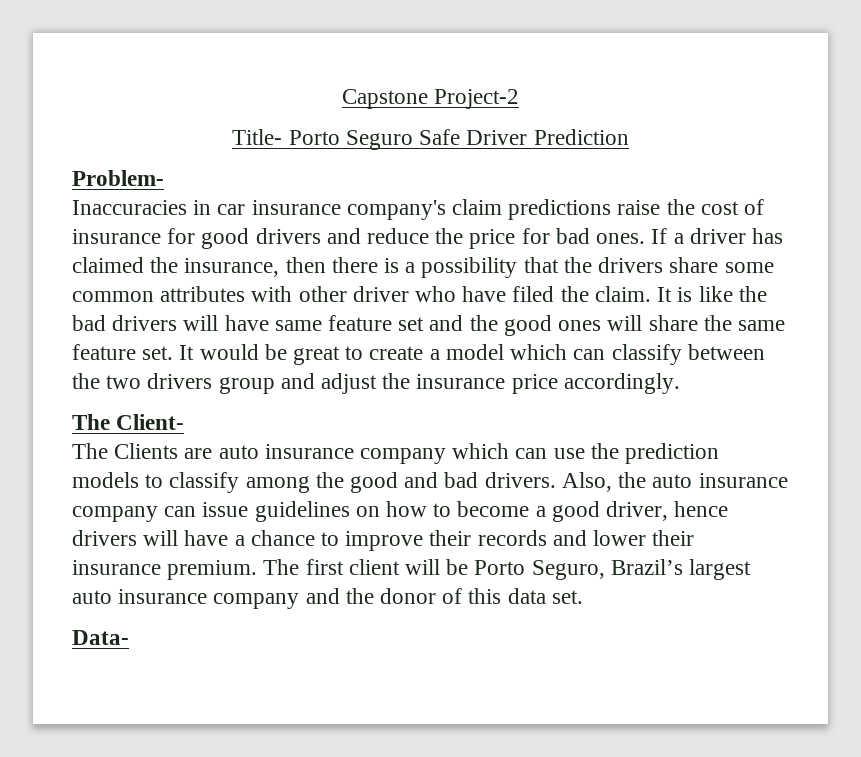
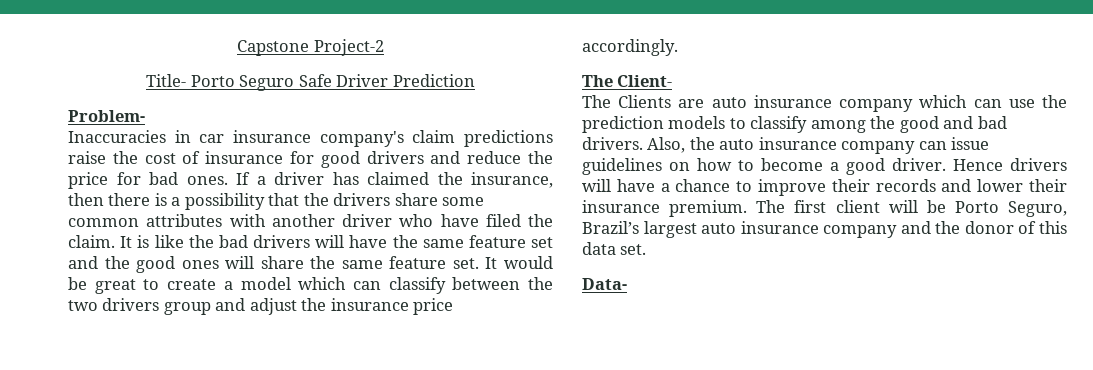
- If a driver has claimed the insurance, then there is a possibility that the drivers share some common attributes with other driver who have filed the claim.
+ If a driver has claimed the insurance, then there is a possibility that the drivers share some common attributes with another driver who have filed the claim.
- It is like the bad drivers will have same feature set and the good ones will share the same feature set.
+ It is like the bad drivers will have the same feature set and the good ones will share the same feature set.
- Also, the auto insurance company can issue guidelines on how to become a good driver, hence drivers will have a chance to improve their records and lower their insurance premium.
+ Also, the auto insurance company can issue guidelines on how to become a good driver. Hence drivers will have a chance to improve their records and lower their insurance premium.

